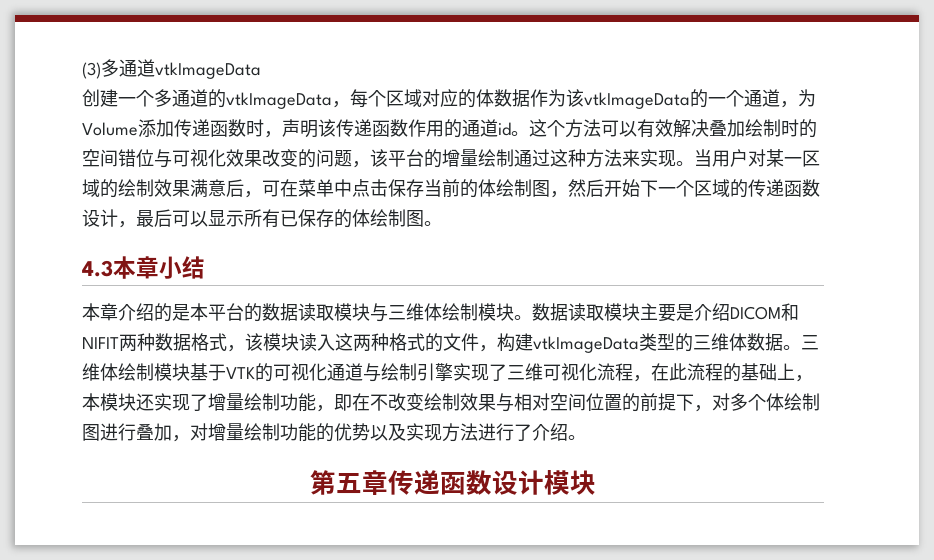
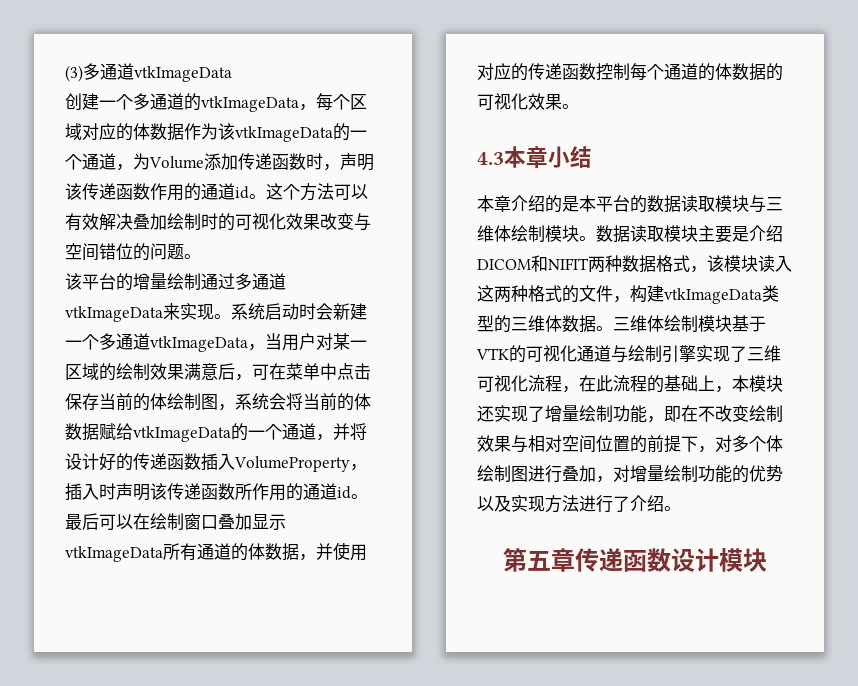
- 这个方法可以有效解决叠加绘制时的空间错位与可视化效果改变的问题，该平台的增量绘制通过这种方法来实现。当用户对某一区域的绘制效果满意后，可在菜单中点击保存当前的体绘制图，然后开始下一个区域的传递函数设计，最后可以显示所有已保存的体绘制图。
+ 这个方法可以有效解决叠加绘制时的可视化效果改变与空间错位的问题。
+ 该平台的增量绘制通过多通道vtkImageData来实现。系统启动时会新建一个多通道vtkImageData，当用户对某一区域的绘制效果满意后，可在菜单中点击保存当前的体绘制图，系统会将当前的体数据赋给vtkImageData的一个通道，并将设计好的传递函数插入VolumeProperty，插入时声明该传递函数所作用的通道id。最后可以在绘制窗口叠加显示vtkImageData所有通道的体数据，并使用对应的传递函数控制每个通道的体数据的可视化效果。

